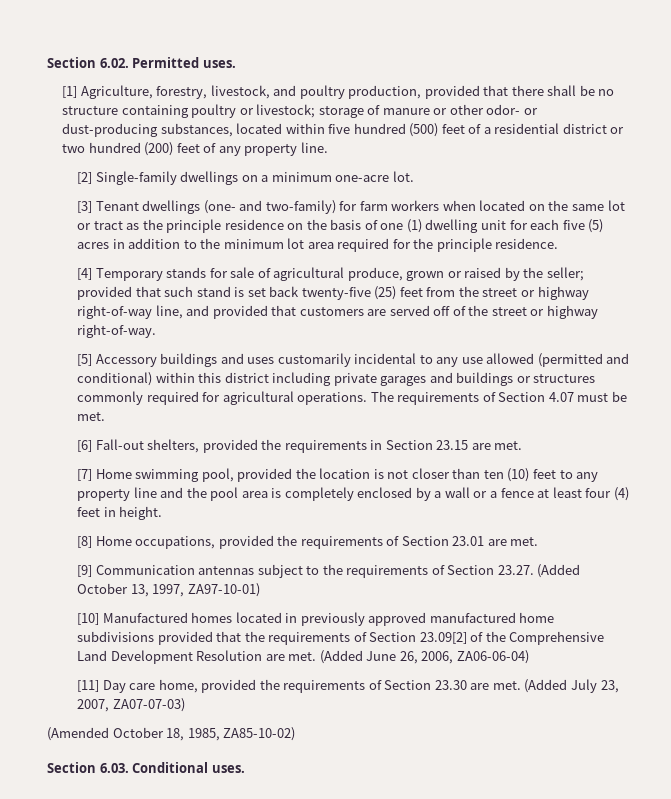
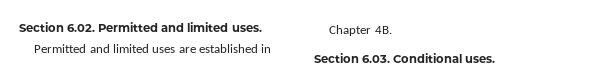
- Section 6.02. Permitted uses.
+ Section 6.02. Permitted and limited uses.
- [1] Agriculture, forestry, livestock, and poultry production, provided that there shall be no structure containing poultry or livestock; storage of manure or other odor- or dust-producing substances, located within five hundred (500) feet of a residential district or two hundred (200) feet of any property line.
- [2] Single-family dwellings on a minimum one-acre lot.
- [3] Tenant dwellings (one- and two-family) for farm workers when located on the same lot or tract as the principle residence on the basis of one (1) dwelling unit for each five (5) acres in addition to the minimum lot area required for the principle residence.
- [4] Temporary stands for sale of agricultural produce, grown or raised by the seller; provided that such stand is set back twenty-five (25) feet from the street or highway right-of-way line, and provided that customers are served off of the street or highway right-of-way.
- [5] Accessory buildings and uses customarily incidental to any use allowed (permitted and conditional) within this district including private garages and buildings or structures commonly required for agricultural operations. The requirements of Section 4.07 must be met.
- [6] Fall-out shelters, provided the requirements in Section 23.15 are met.
- [7] Home swimming pool, provided the location is not closer than ten (10) feet to any property line and the pool area is completely enclosed by a wall or a fence at least four (4) feet in height.
- [8] Home occupations, provided the requirements of Section 23.01 are met.
- [9] Communication antennas subject to the requirements of Section 23.27. (Added October 13, 1997, ZA97-10-01)
- [10] Manufactured homes located in previously approved manufactured home subdivisions provided that the requirements of Section 23.09[2] of the Comprehensive Land Development Resolution are met. (Added June 26, 2006, ZA06-06-04)
- [11] Day care home, provided the requirements of Section 23.30 are met. (Added July 23, 2007, ZA07-07-03)
- (Amended October 18, 1985, ZA85-10-02)
+ Permitted and limited uses are established in Chapter 4B.

